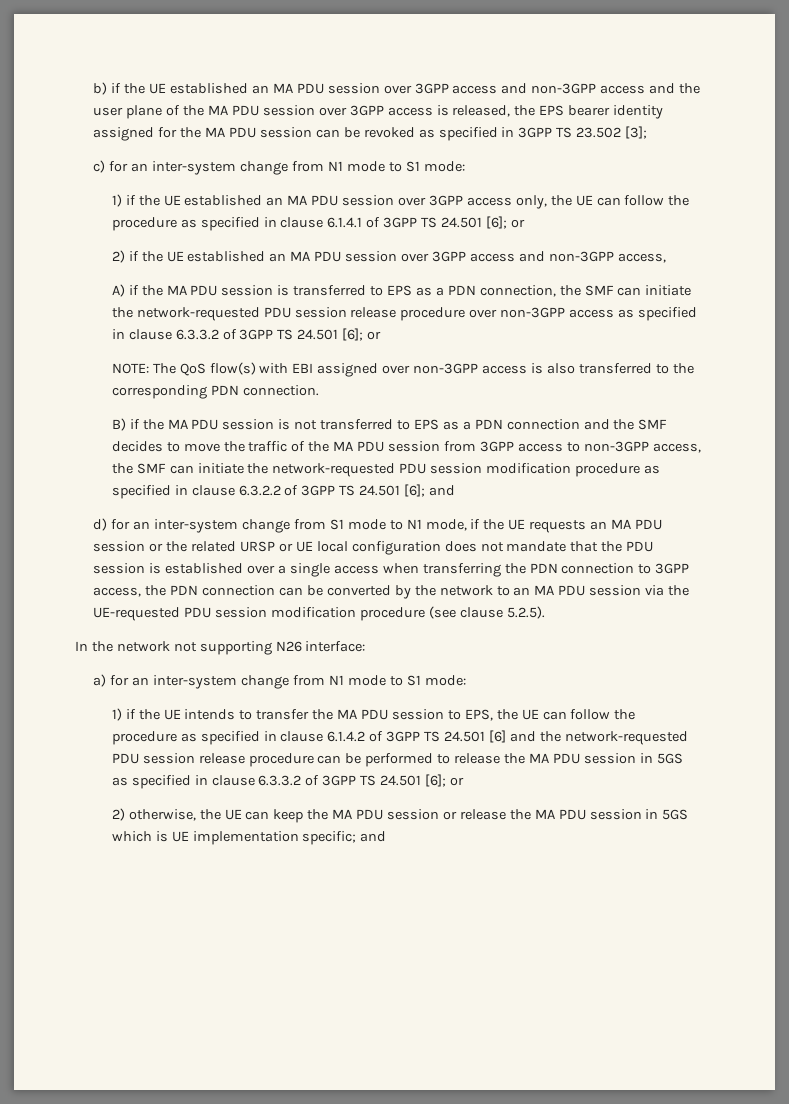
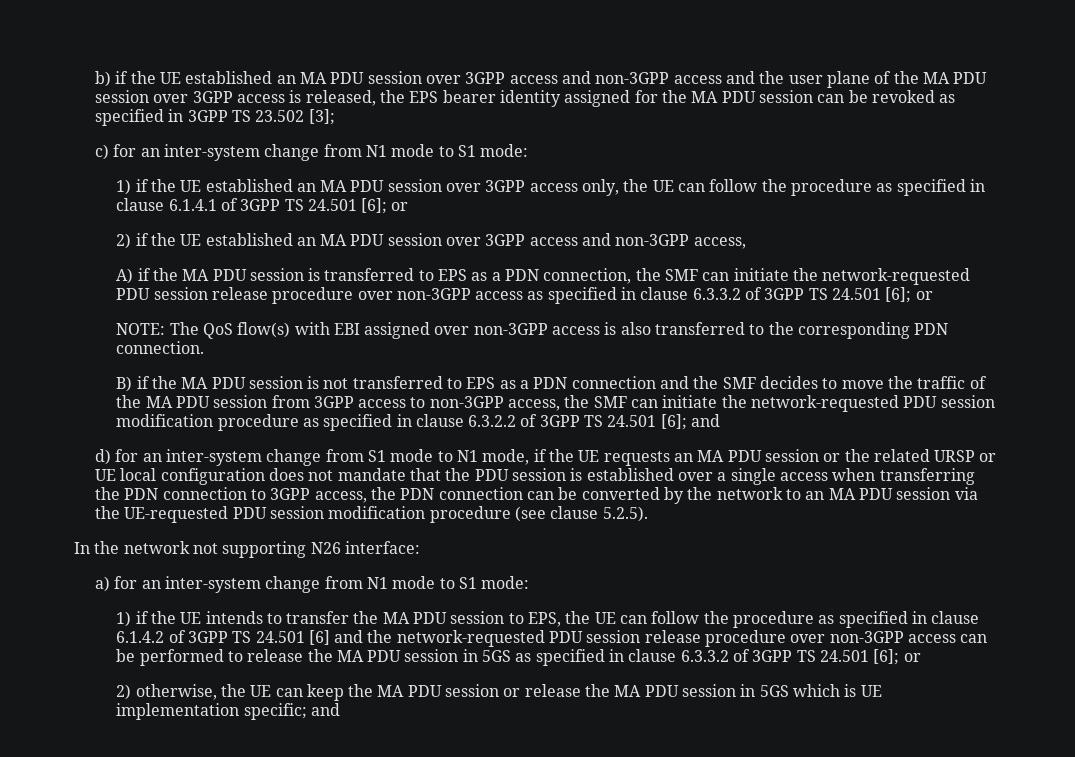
- 1) if the UE intends to transfer the MA PDU session to EPS, the UE can follow the procedure as specified in clause 6.1.4.2 of 3GPP TS 24.501 [6] and the network-requested PDU session release procedure can be performed to release the MA PDU session in 5GS as specified in clause 6.3.3.2 of 3GPP TS 24.501 [6]; or
+ 1) if the UE intends to transfer the MA PDU session to EPS, the UE can follow the procedure as specified in clause 6.1.4.2 of 3GPP TS 24.501 [6] and the network-requested PDU session release procedure over non-3GPP access can be performed to release the MA PDU session in 5GS as specified in clause 6.3.3.2 of 3GPP TS 24.501 [6]; or

